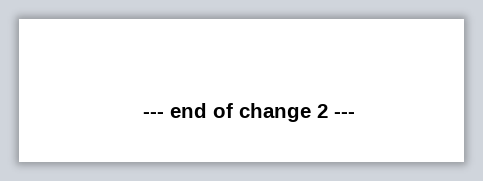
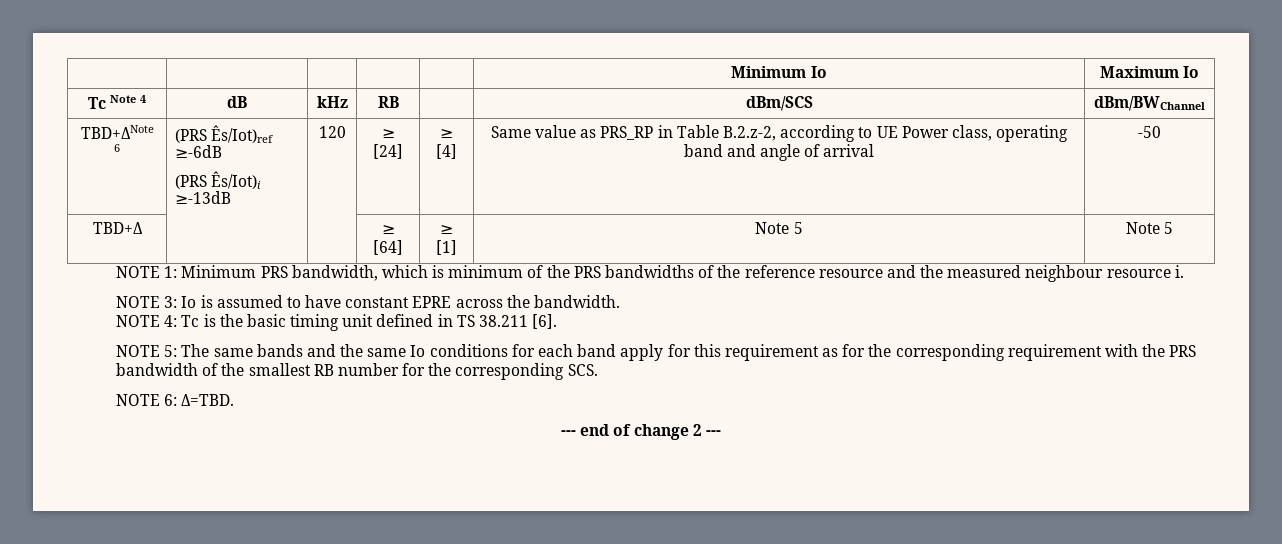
+ | | | | | Minimum Io | Maximum Io
+ Tc Note 4 | dB | kHz | RB | | dBm/SCS | dBm/BWChannel
+ TBD+ΔNote 6 | (PRS Ês/Iot)ref ≥-6dB
+ (PRS Ês/Iot)i ≥-13dB | 120 | ≥ [24] | ≥ [4] | Same value as PRS_RP in Table B.2.z-2, according to UE Power class, operating band and angle of arrival | -50
+ TBD+Δ | | | ≥ [64] | ≥ [1] | Note 5 | Note 5
+ NOTE 1: Minimum PRS bandwidth, which is minimum of the PRS bandwidths of the reference resource and the measured neighbour resource i.
+ NOTE 3: Io is assumed to have constant EPRE across the bandwidth.
+ NOTE 4: Tc is the basic timing unit defined in TS 38.211 [6].
+ NOTE 5: The same bands and the same Io conditions for each band apply for this requirement as for the corresponding requirement with the PRS bandwidth of the smallest RB number for the corresponding SCS.
+ NOTE 6: Δ=TBD.

